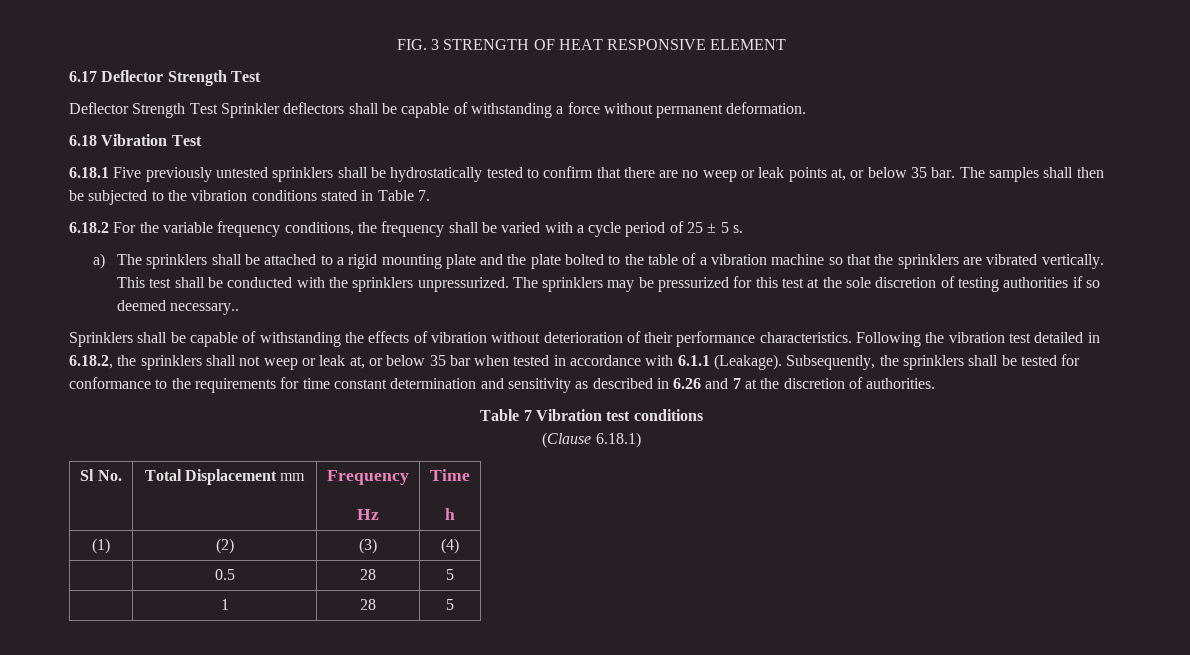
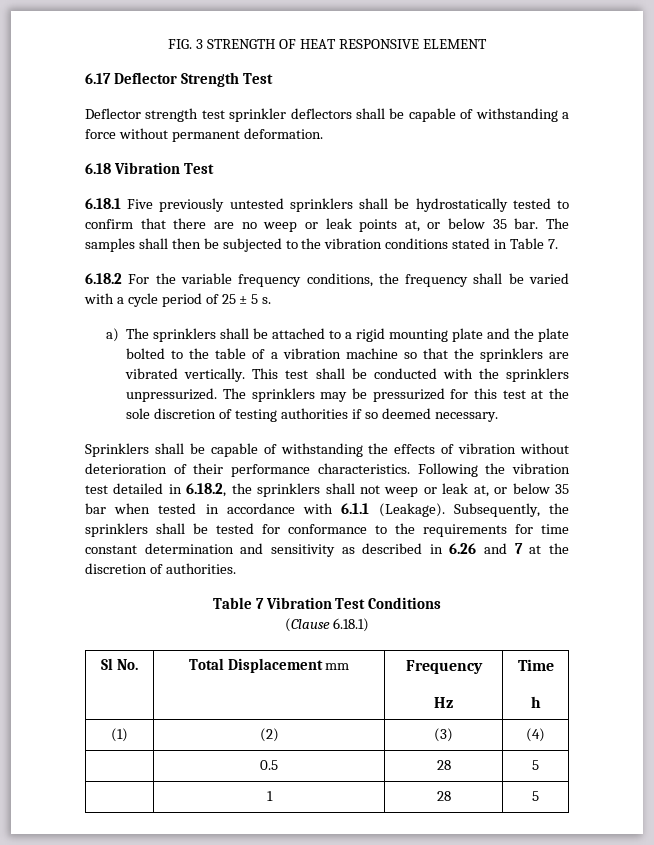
- Deflector Strength Test Sprinkler deflectors shall be capable of withstanding a force without permanent deformation.
+ Deflector strength test sprinkler deflectors shall be capable of withstanding a force without permanent deformation.
- The sprinklers may be pressurized for this test at the sole discretion of testing authorities if so deemed necessary..
+ The sprinklers may be pressurized for this test at the sole discretion of testing authorities if so deemed necessary.
- Table 7 Vibration test conditions
+ Table 7 Vibration Test Conditions

